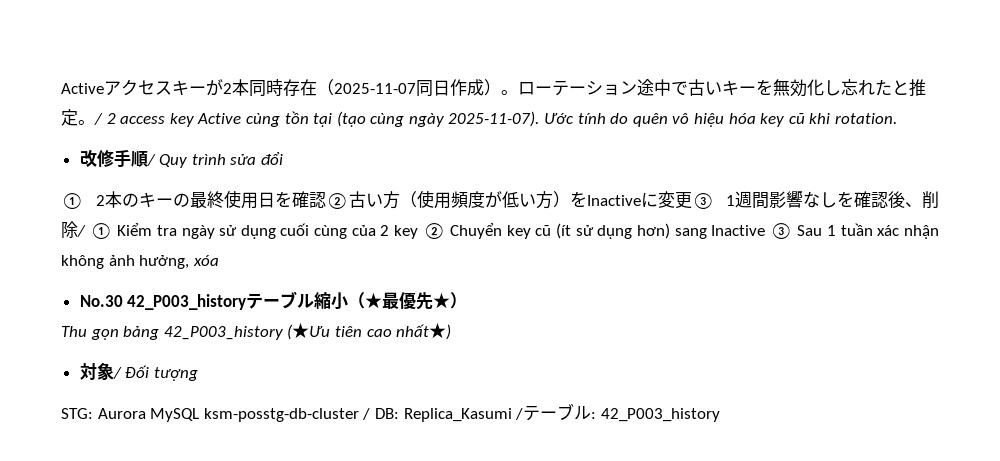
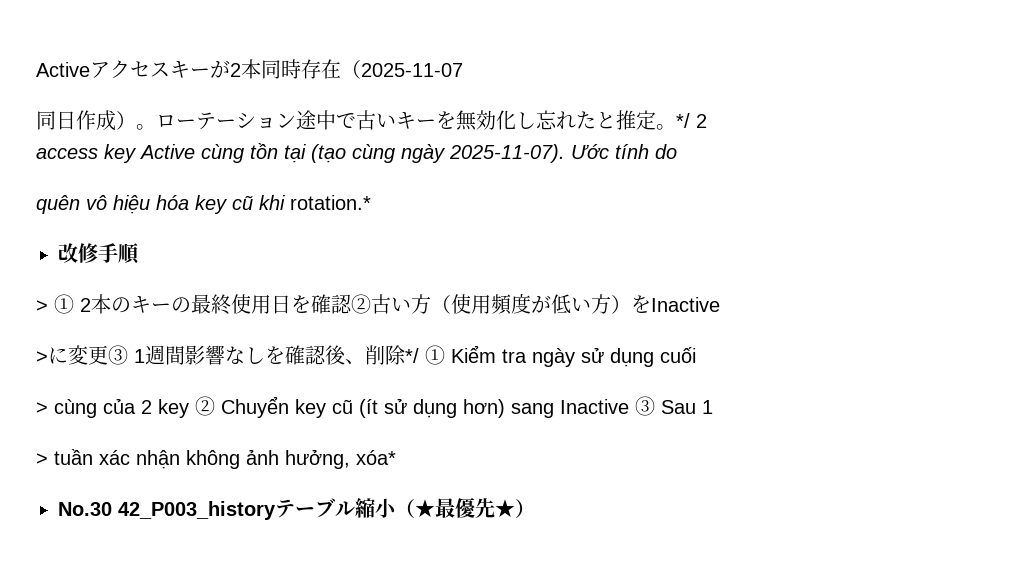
- Activeアクセスキーが2本同時存在（2025-11-07同日作成）。
+ Activeアクセスキーが2本同時存在（2025-11-07
+ 同日作成）。
- / 2 access key Active cùng tồn tại (tạo cùng ngày 2025-11-07).
+ */ 2
+ access key Active cùng tồn tại (tạo cùng ngày 2025-11-07).
- Ước tính do quên vô hiệu hóa key cũ khi rotation.
+ Ước tính do
+ quên vô hiệu hóa key cũ khi rotation.*
- 改修手順/ Quy trình sửa đổi
- ① 2本のキーの最終使用日を確認②古い方（使用頻度が低い方）をInactiveに変更③ 1週間影響なしを確認後、削除/ ① Kiểm tra ngày sử dụng cuối cùng của 2 key ② Chuyển key cũ (ít sử dụng hơn) sang Inactive ③ Sau 1 tuần xác nhận không ảnh hưởng, xóa
+ 改修手順
+ > ① 2本のキーの最終使用日を確認②古い方（使用頻度が低い方）をInactive
+ >に変更③ 1週間影響なしを確認後、削除*/ ① Kiểm tra ngày sử dụng cuối
+ > cùng của 2 key ② Chuyển key cũ (ít sử dụng hơn) sang Inactive ③ Sau 1
+ > tuần xác nhận không ảnh hưởng, xóa*
- Thu gọn bảng 42_P003_history (★Ưu tiên cao nhất★)
- 対象/ Đối tượng
- STG: Aurora MySQL ksm-posstg-db-cluster / DB: Replica_Kasumi /テーブル: 42_P003_history

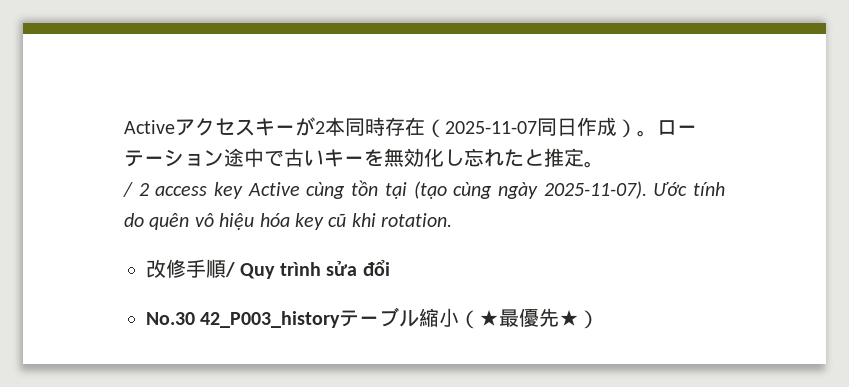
- Activeアクセスキーが2本同時存在（2025-11-07
- 同日作成）。
+ Activeアクセスキーが2本同時存在（2025-11-07同日作成）。
- ローテーション途中で古いキーを無効化し忘れたと推定。*/ 2
- access key Active cùng tồn tại (tạo cùng ngày 2025-11-07).
+ ローテーション途中で古いキーを無効化し忘れたと推定。
+ / 2 access key Active cùng tồn tại (tạo cùng ngày 2025-11-07).
- Ước tính do
- quên vô hiệu hóa key cũ khi rotation.*
+ Ước tính do quên vô hiệu hóa key cũ khi rotation.
- 改修手順
- > ① 2本のキーの最終使用日を確認②古い方（使用頻度が低い方）をInactive
- >に変更③ 1週間影響なしを確認後、削除*/ ① Kiểm tra ngày sử dụng cuối
- > cùng của 2 key ② Chuyển key cũ (ít sử dụng hơn) sang Inactive ③ Sau 1
- > tuần xác nhận không ảnh hưởng, xóa*
+ 改修手順/ Quy trình sửa đổi

